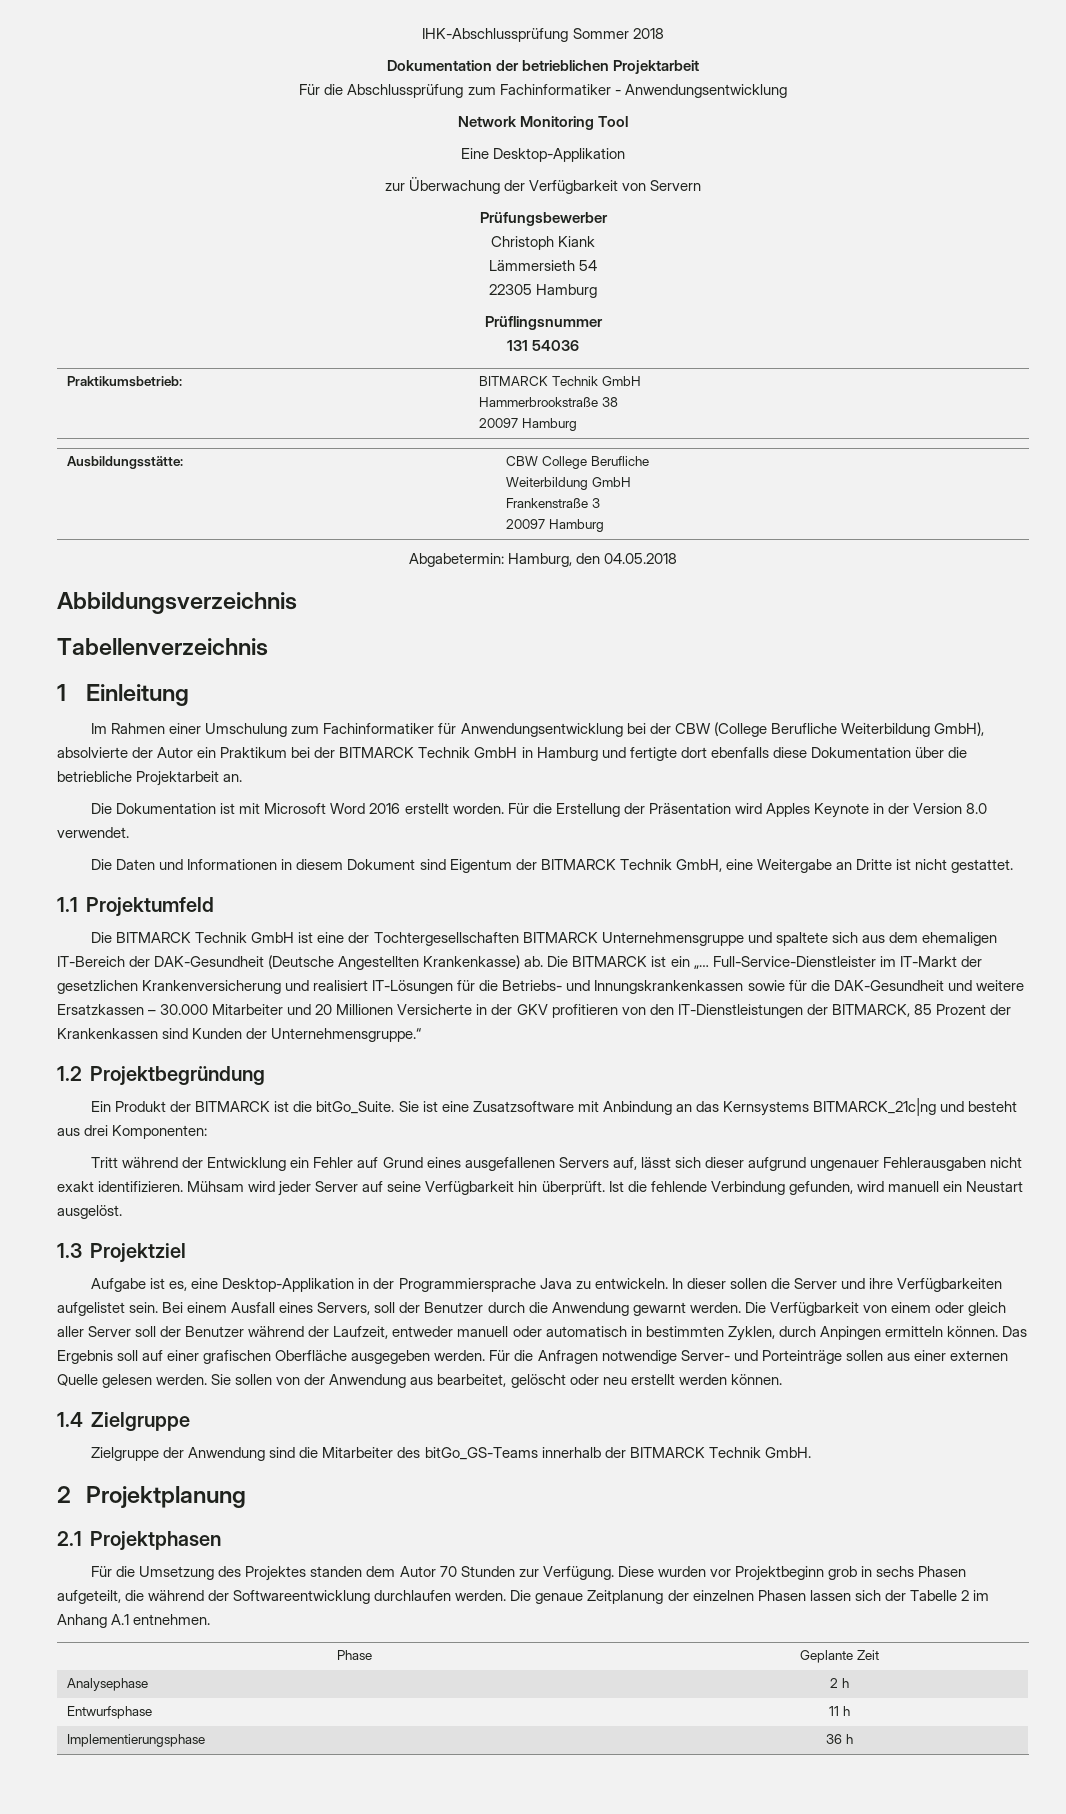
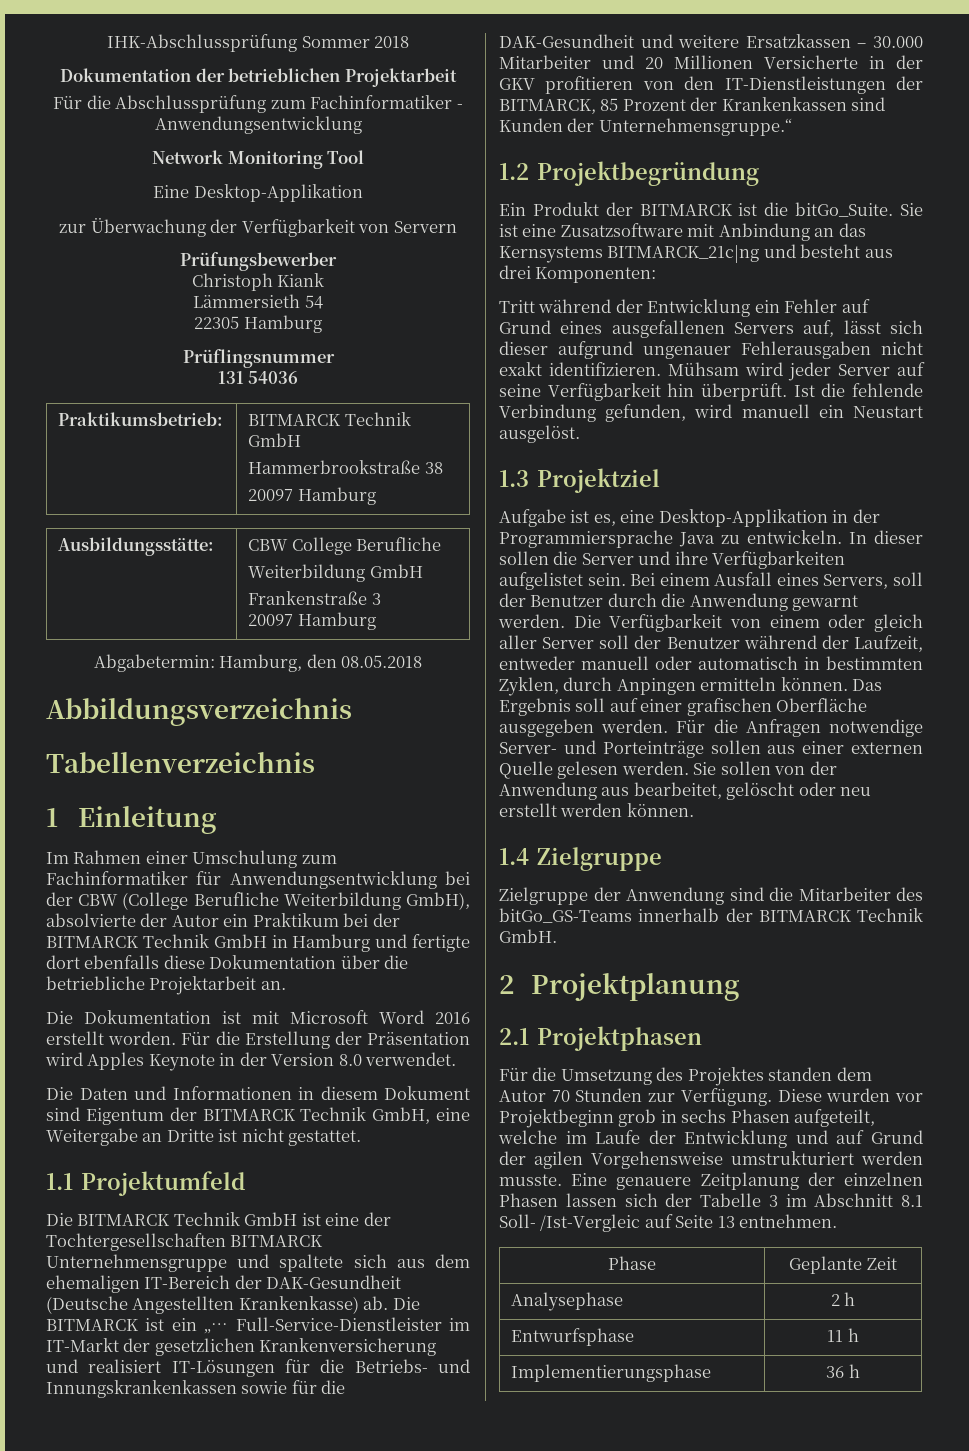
- Abgabetermin: Hamburg, den 04.05.2018
+ Abgabetermin: Hamburg, den 08.05.2018
- Diese wurden vor Projektbeginn grob in sechs Phasen aufgeteilt, die während der Softwareentwicklung durchlaufen werden. Die genaue Zeitplanung der einzelnen Phasen lassen sich der Tabelle 2 im Anhang A.1 entnehmen.
+ Diese wurden vor Projektbeginn grob in sechs Phasen aufgeteilt, welche im Laufe der Entwicklung und auf Grund der agilen Vorgehensweise umstrukturiert werden musste. Eine genauere Zeitplanung der einzelnen Phasen lassen sich der Tabelle 3 im Abschnitt 8.1 Soll- /Ist-Vergleic auf Seite 13 entnehmen.

